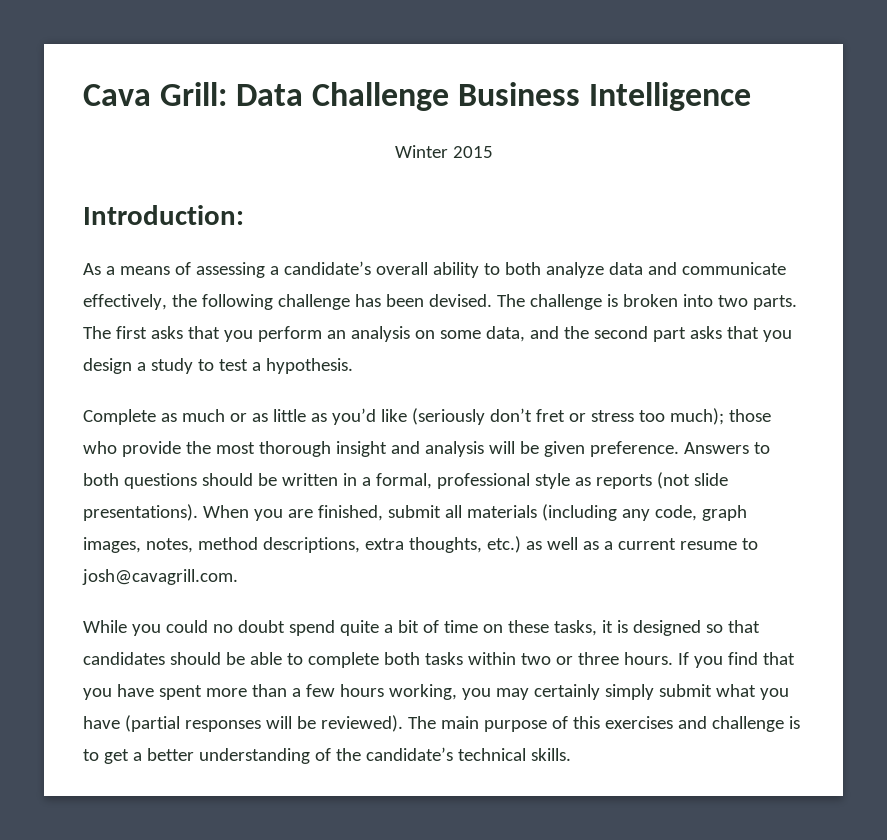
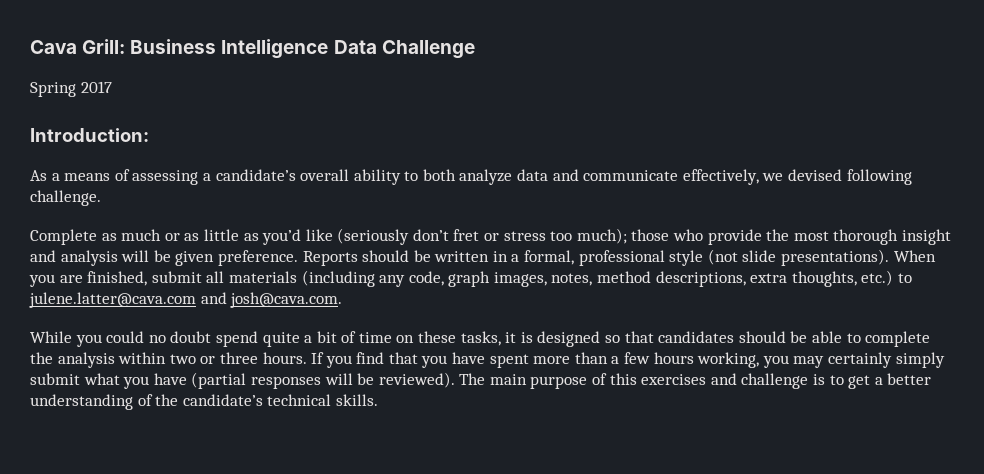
- Cava Grill: Data Challenge Business Intelligence
- Winter 2015
+ Cava Grill: Business Intelligence Data Challenge
+ Spring 2017
- As a means of assessing a candidate’s overall ability to both analyze data and communicate effectively, the following challenge has been devised. The challenge is broken into two parts. The first asks that you perform an analysis on some data, and the second part asks that you design a study to test a hypothesis.
+ As a means of assessing a candidate’s overall ability to both analyze data and communicate effectively, we devised following challenge.
- Answers to both questions should be written in a formal, professional style as reports (not slide presentations).
+ Reports should be written in a formal, professional style (not slide presentations).
- When you are finished, submit all materials (including any code, graph images, notes, method descriptions, extra thoughts, etc.) as well as a current resume to josh@cavagrill.com.
+ When you are finished, submit all materials (including any code, graph images, notes, method descriptions, extra thoughts, etc.) to julene.latter@cava.com and josh@cava.com.
- While you could no doubt spend quite a bit of time on these tasks, it is designed so that candidates should be able to complete both tasks within two or three hours.
+ While you could no doubt spend quite a bit of time on these tasks, it is designed so that candidates should be able to complete the analysis within two or three hours.

